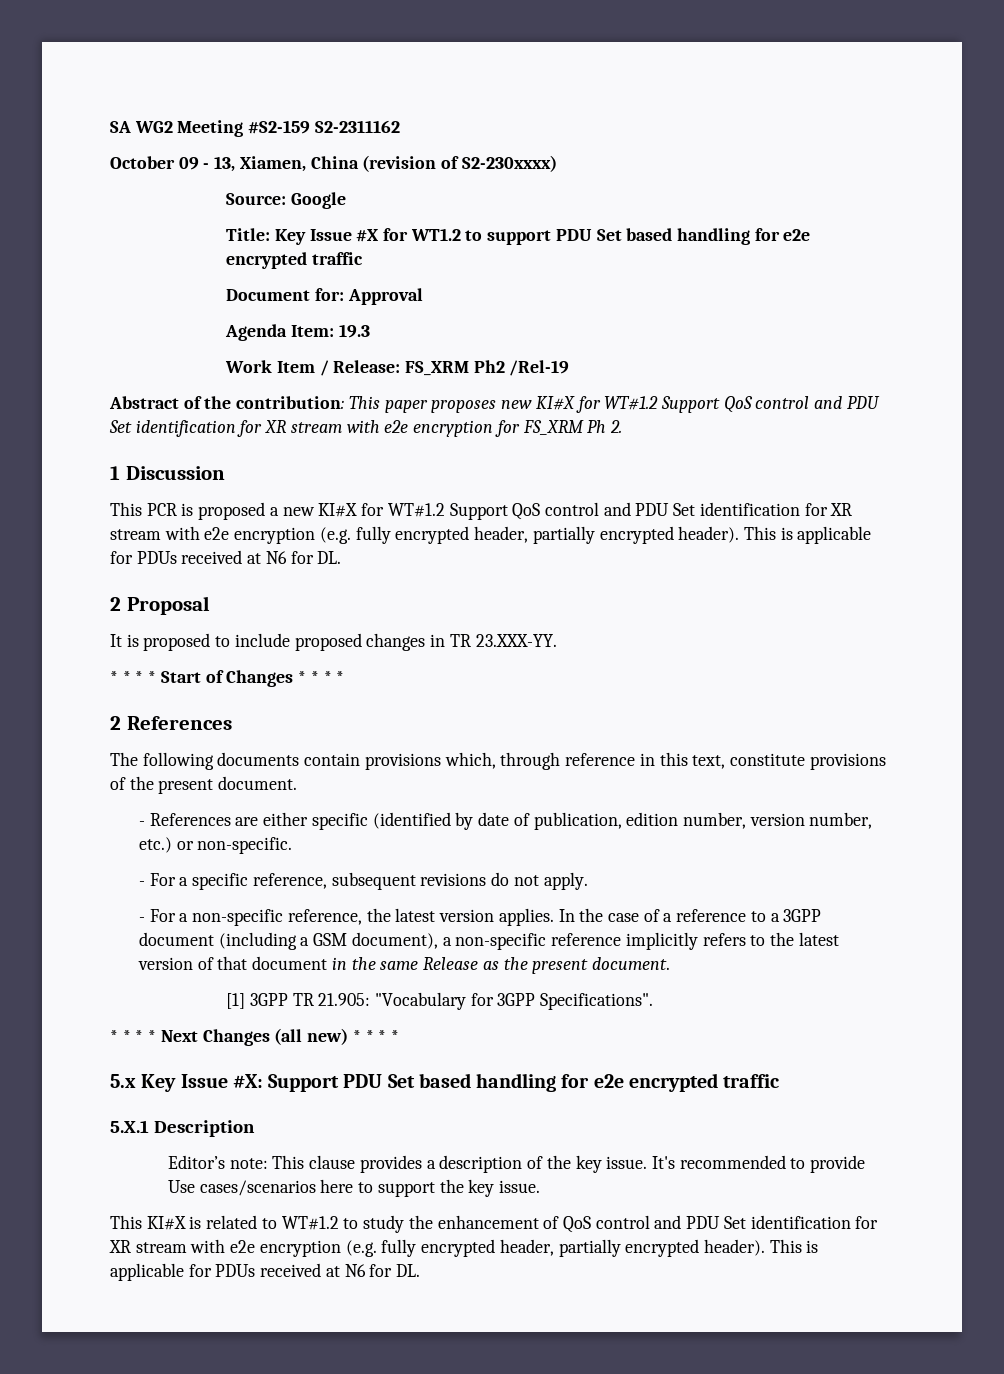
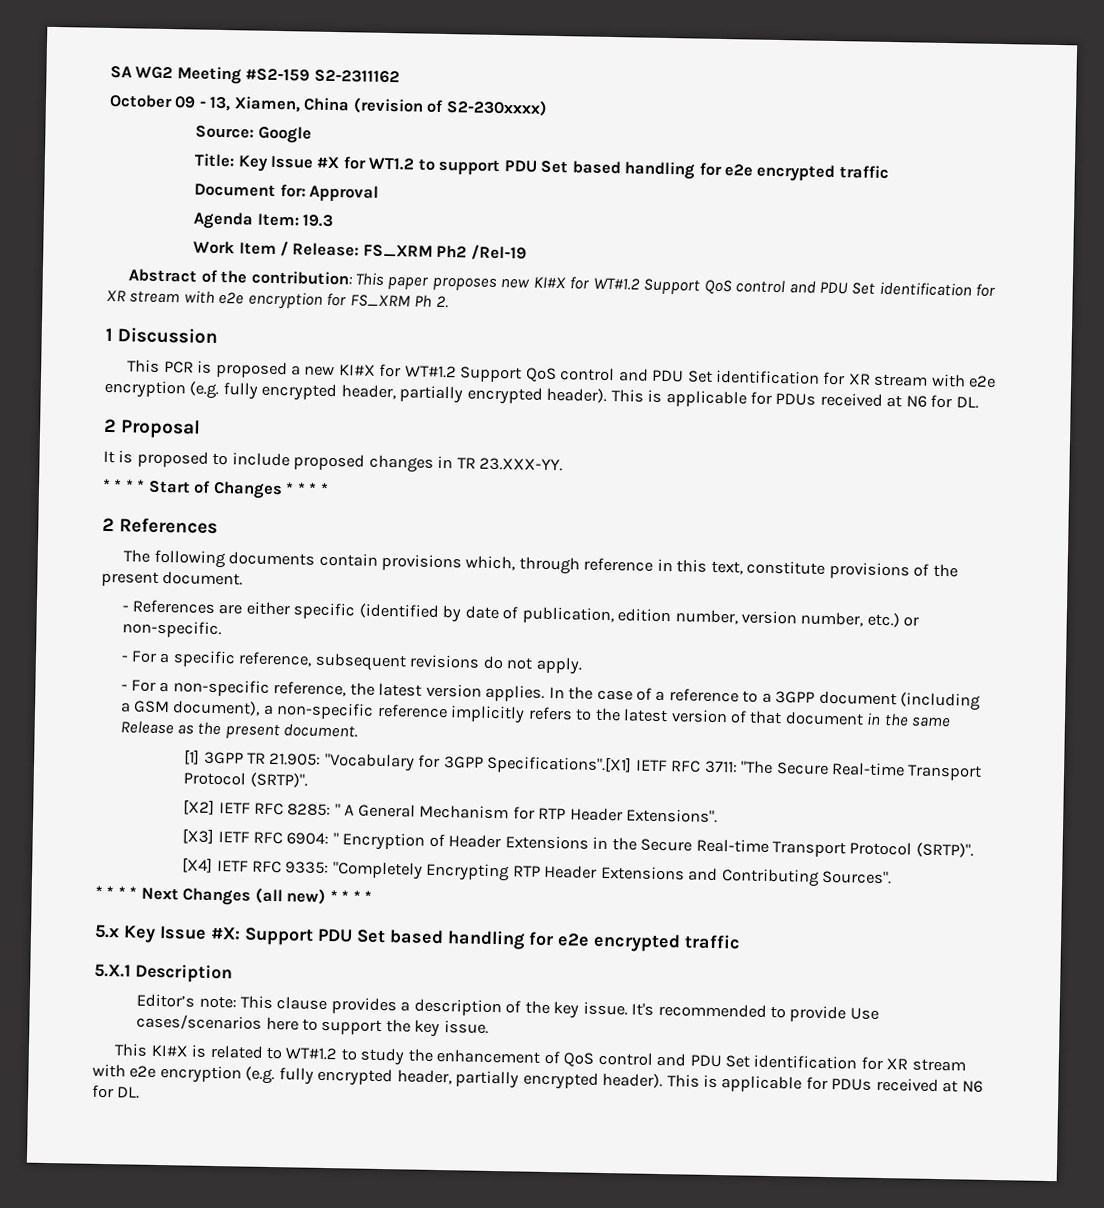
- [1] 3GPP TR 21.905: "Vocabulary for 3GPP Specifications".
+ [1] 3GPP TR 21.905: "Vocabulary for 3GPP Specifications".[X1] IETF RFC 3711: "The Secure Real-time Transport Protocol (SRTP)".
+ [X2] IETF RFC 8285: " A General Mechanism for RTP Header Extensions".
+ [X3] IETF RFC 6904: " Encryption of Header Extensions in the Secure Real-time Transport Protocol (SRTP)".
+ [X4] IETF RFC 9335: "Completely Encrypting RTP Header Extensions and Contributing Sources".

